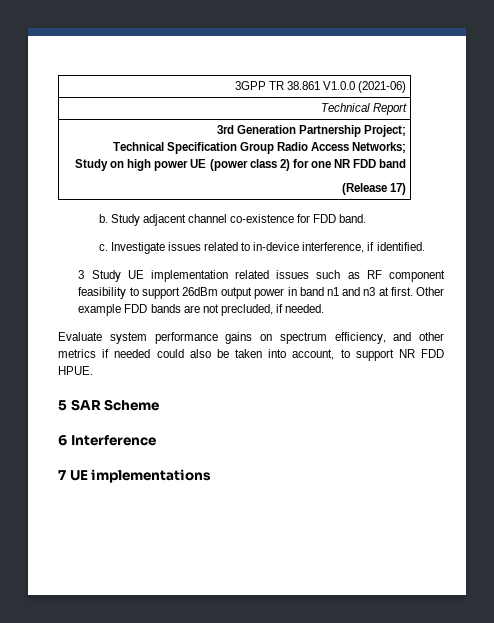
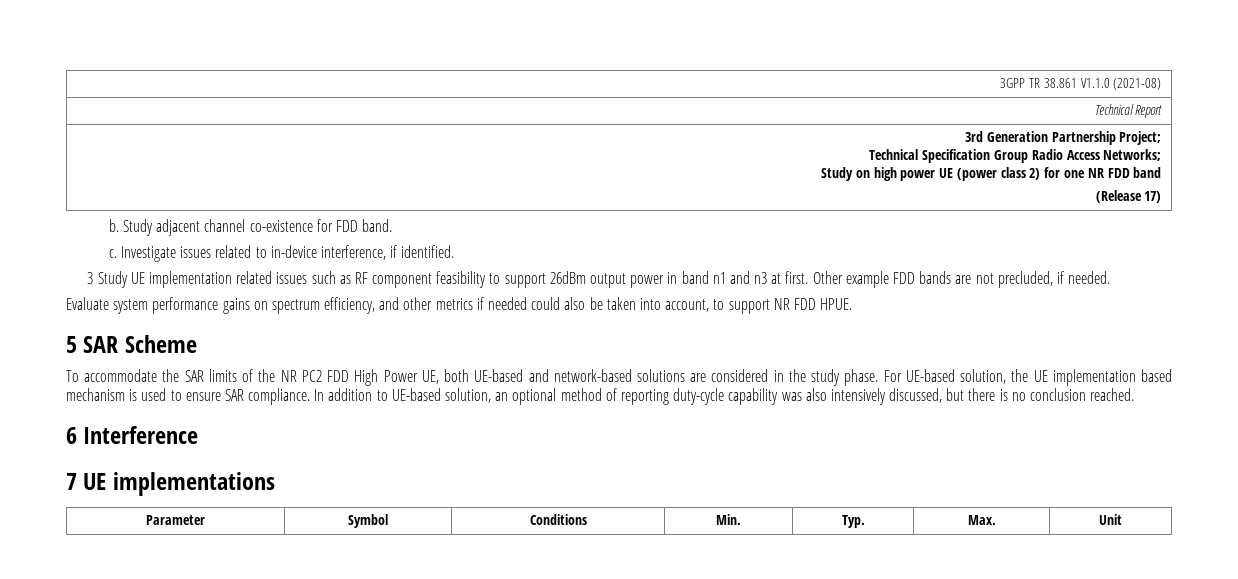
- 3GPP TR 38.861 V1.0.0 (2021-06)
+ 3GPP TR 38.861 V1.1.0 (2021-08)
+ To accommodate the SAR limits of the NR PC2 FDD High Power UE, both UE-based and network-based solutions are considered in the study phase. For UE-based solution, the UE implementation based mechanism is used to ensure SAR compliance. In addition to UE-based solution, an optional method of reporting duty-cycle capability was also intensively discussed, but there is no conclusion reached.
+ Parameter | Symbol | Conditions | Min. | Typ. | Max. | Unit

